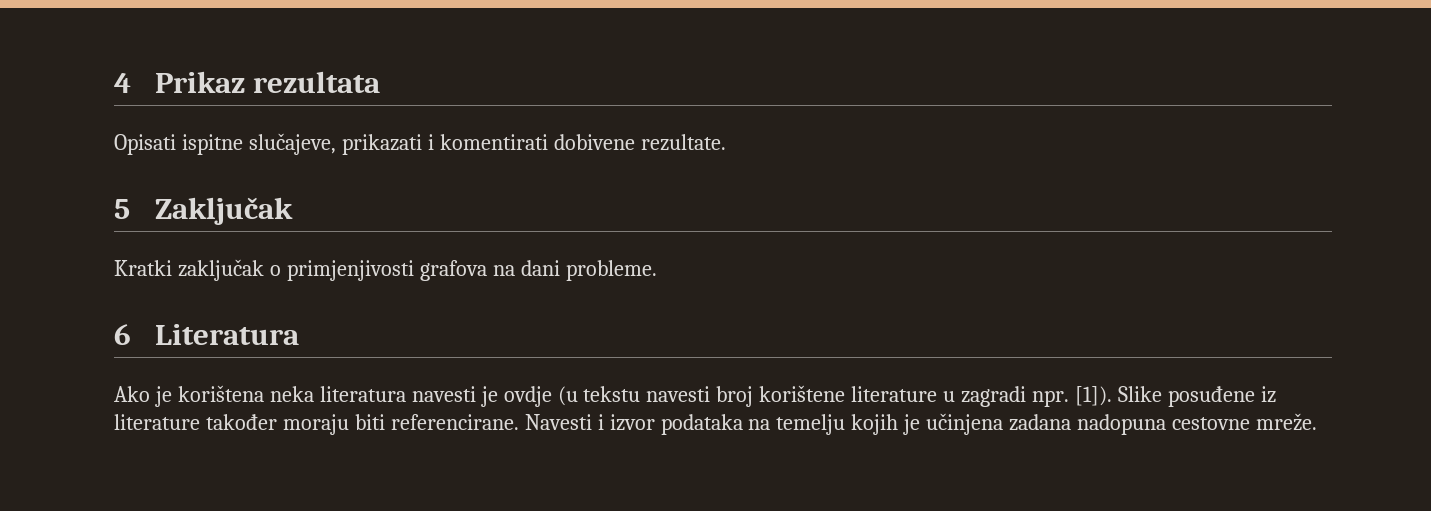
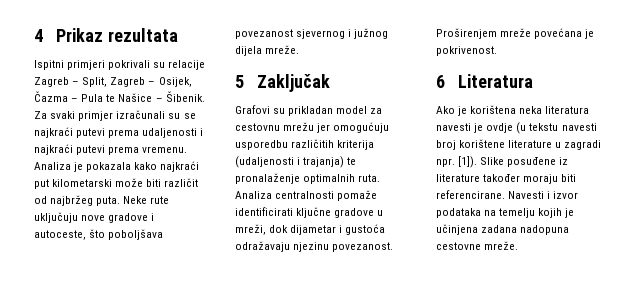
- Opisati ispitne slučajeve, prikazati i komentirati dobivene rezultate.
+ Ispitni primjeri pokrivali su relacije Zagreb – Split, Zagreb – Osijek, Čazma – Pula te Našice – Šibenik. Za svaki primjer izračunali su se najkraći putevi prema udaljenosti i najkraći putevi prema vremenu. Analiza je pokazala kako najkraći put kilometarski može biti različit od najbržeg puta. Neke rute uključuju nove gradove i autoceste, što poboljšava povezanost sjevernog i južnog dijela mreže.
  5 Zaključak
- Kratki zaključak o primjenjivosti grafova na dani probleme.
+ Grafovi su prikladan model za cestovnu mrežu jer omogućuju usporedbu različitih kriterija (udaljenosti i trajanja) te pronalaženje optimalnih ruta. Analiza centralnosti pomaže identificirati ključne gradove u mreži, dok dijametar i gustoća odražavaju njezinu povezanost. Proširenjem mreže povećana je pokrivenost.

